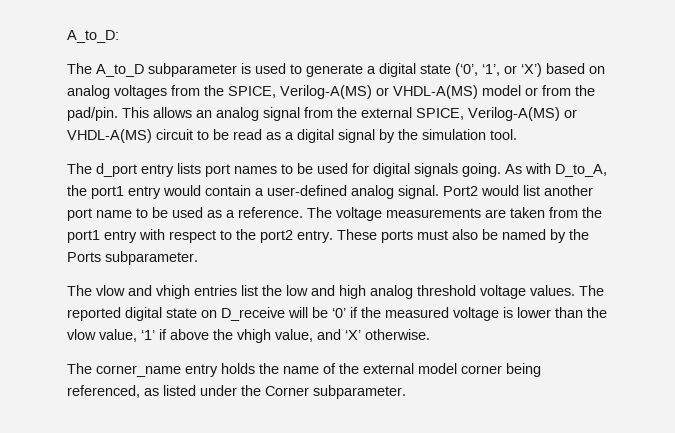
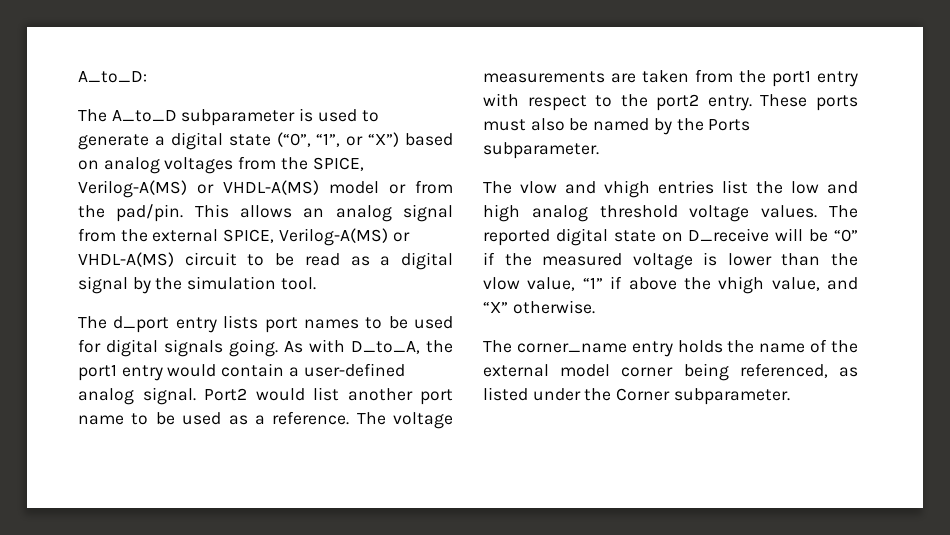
- The A_to_D subparameter is used to generate a digital state (‘0’, ‘1’, or ‘X’) based on analog voltages from the SPICE, Verilog-A(MS) or VHDL-A(MS) model or from the pad/pin.
+ The A_to_D subparameter is used to generate a digital state (“0”, “1”, or “X”) based on analog voltages from the SPICE, Verilog-A(MS) or VHDL-A(MS) model or from the pad/pin.
- The reported digital state on D_receive will be ‘0’ if the measured voltage is lower than the vlow value, ‘1’ if above the vhigh value, and ‘X’ otherwise.
+ The reported digital state on D_receive will be “0” if the measured voltage is lower than the vlow value, “1” if above the vhigh value, and “X” otherwise.

